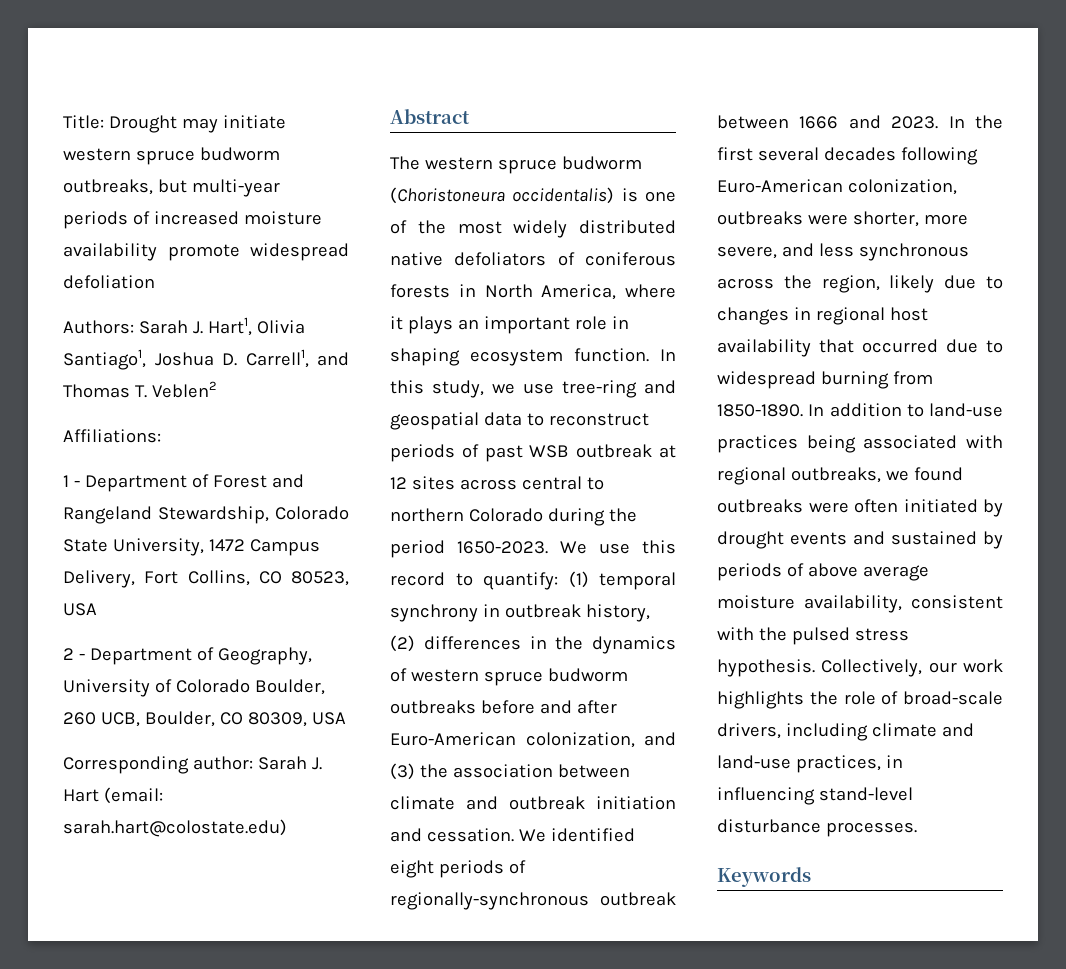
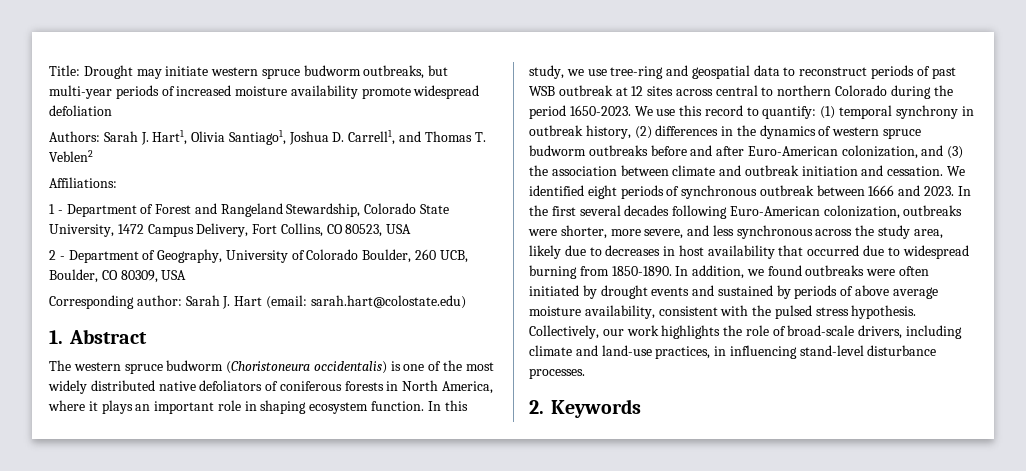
- Abstract
+ 1. Abstract
- We identified eight periods of regionally-synchronous outbreak between 1666 and 2023.
+ We identified eight periods of synchronous outbreak between 1666 and 2023.
- In the first several decades following Euro-American colonization, outbreaks were shorter, more severe, and less synchronous across the region, likely due to changes in regional host availability that occurred due to widespread burning from 1850-1890.
+ In the first several decades following Euro-American colonization, outbreaks were shorter, more severe, and less synchronous across the study area, likely due to decreases in host availability that occurred due to widespread burning from 1850-1890.
- In addition to land-use practices being associated with regional outbreaks, we found outbreaks were often initiated by drought events and sustained by periods of above average moisture availability, consistent with the pulsed stress hypothesis.
+ In addition, we found outbreaks were often initiated by drought events and sustained by periods of above average moisture availability, consistent with the pulsed stress hypothesis.
- Keywords
+ 2. Keywords

